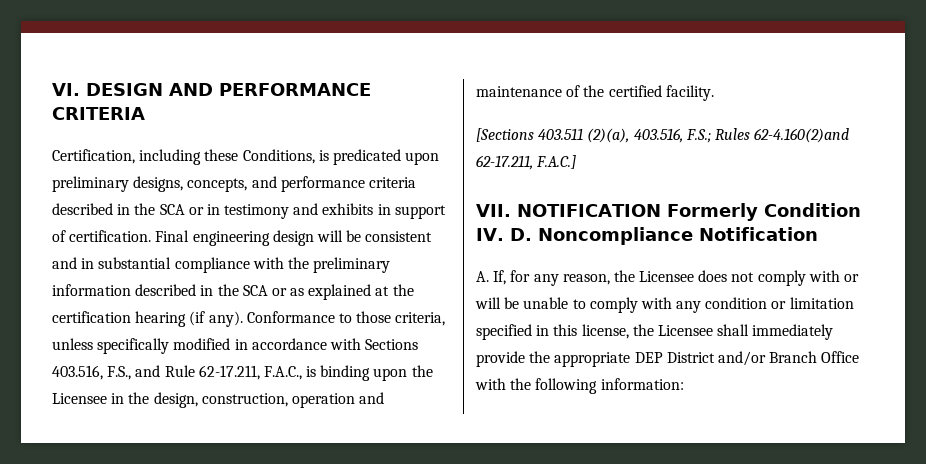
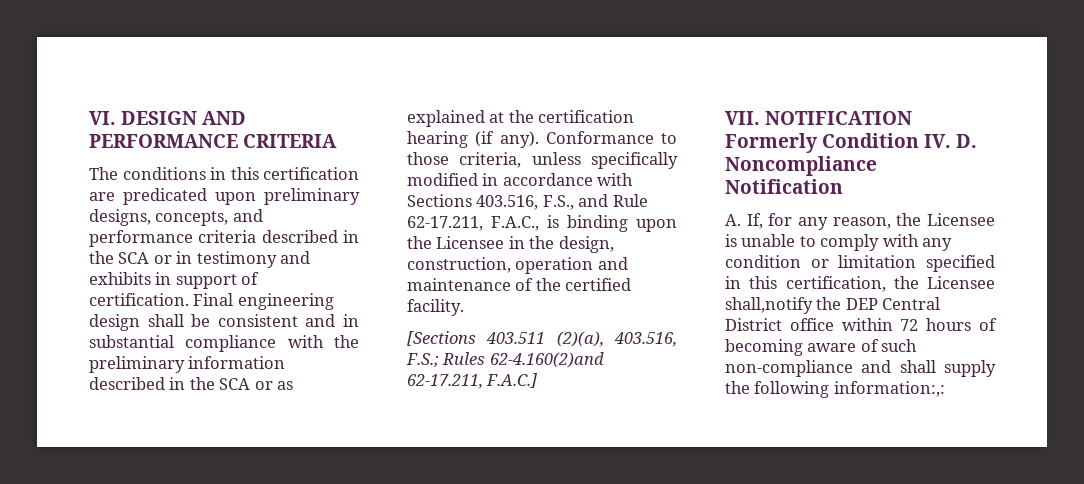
- Certification, including these Conditions, is predicated upon preliminary designs, concepts, and performance criteria described in the SCA or in testimony and exhibits in support of certification.
+ The conditions in this certification are predicated upon preliminary designs, concepts, and performance criteria described in the SCA or in testimony and exhibits in support of certification.
- Final engineering design will be consistent and in substantial compliance with the preliminary information described in the SCA or as explained at the certification hearing (if any).
+ Final engineering design shall be consistent and in substantial compliance with the preliminary information described in the SCA or as explained at the certification hearing (if any).
- A. If, for any reason, the Licensee does not comply with or will be unable to comply with any condition or limitation specified in this license, the Licensee shall immediately provide the appropriate DEP District and/or Branch Office with the following information:
+ A. If, for any reason, the Licensee is unable to comply with any condition or limitation specified in this certification, the Licensee shall,notify the DEP Central District office within 72 hours of becoming aware of such non-compliance and shall supply the following information:,:

